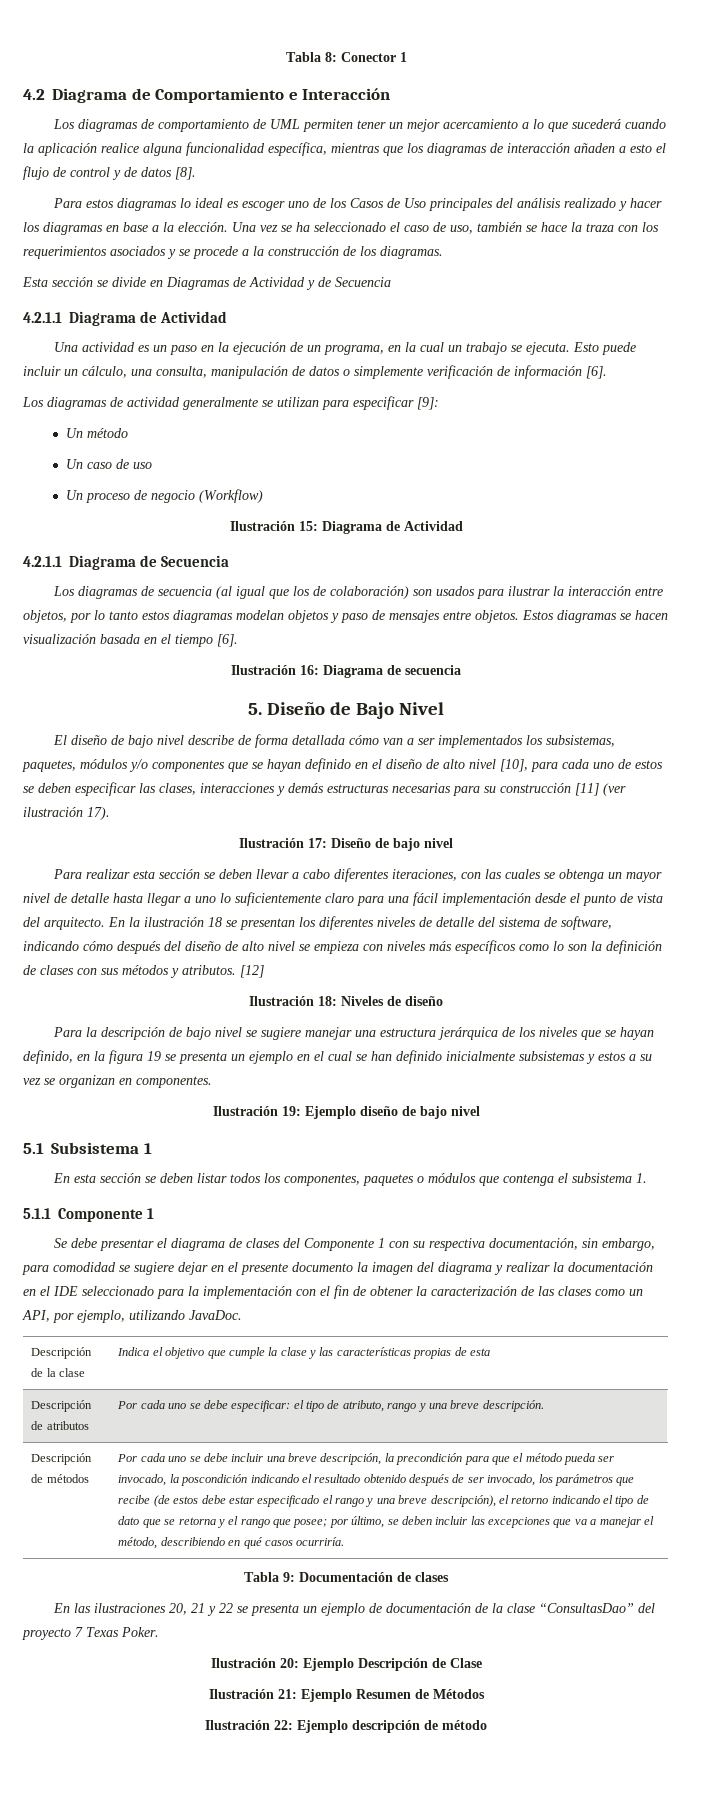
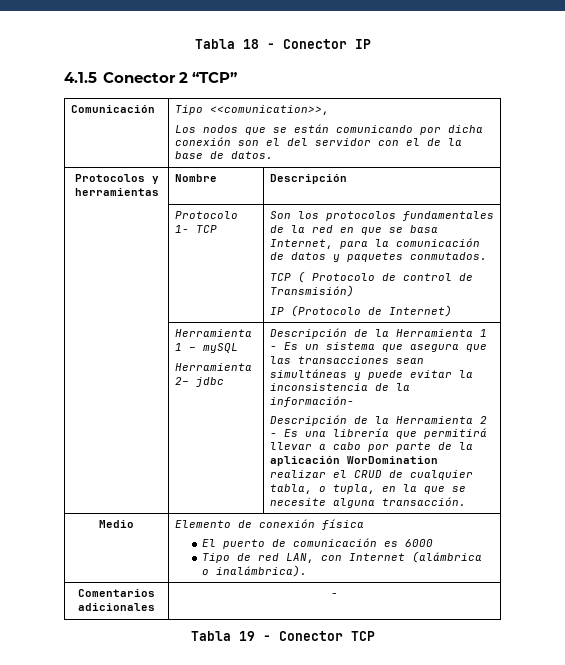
- Tabla 8: Conector 1
- 4.2 Diagrama de Comportamiento e Interacción
- Los diagramas de comportamiento de UML permiten tener un mejor acercamiento a lo que sucederá cuando la aplicación realice alguna funcionalidad específica, mientras que los diagramas de interacción añaden a esto el flujo de control y de datos [8].
- Para estos diagramas lo ideal es escoger uno de los Casos de Uso principales del análisis realizado y hacer los diagramas en base a la elección. Una vez se ha seleccionado el caso de uso, también se hace la traza con los requerimientos asociados y se procede a la construcción de los diagramas.
- Esta sección se divide en Diagramas de Actividad y de Secuencia
- 4.2.1.1 Diagrama de Actividad
- Una actividad es un paso en la ejecución de un programa, en la cual un trabajo se ejecuta. Esto puede incluir un cálculo, una consulta, manipulación de datos o simplemente verificación de información [6].
- Los diagramas de actividad generalmente se utilizan para especificar [9]:
- Un método
- Un caso de uso
- Un proceso de negocio (Workflow)
- Ilustración 15: Diagrama de Actividad
- 4.2.1.1 Diagrama de Secuencia
- Los diagramas de secuencia (al igual que los de colaboración) son usados para ilustrar la interacción entre objetos, por lo tanto estos diagramas modelan objetos y paso de mensajes entre objetos. Estos diagramas se hacen visualización basada en el tiempo [6].
- Ilustración 16: Diagrama de secuencia
- 5. Diseño de Bajo Nivel
- El diseño de bajo nivel describe de forma detallada cómo van a ser implementados los subsistemas, paquetes, módulos y/o componentes que se hayan definido en el diseño de alto nivel [10], para cada uno de estos se deben especificar las clases, interacciones y demás estructuras necesarias para su construcción [11] (ver ilustración 17).
- Ilustración 17: Diseño de bajo nivel
- Para realizar esta sección se deben llevar a cabo diferentes iteraciones, con las cuales se obtenga un mayor nivel de detalle hasta llegar a uno lo suficientemente claro para una fácil implementación desde el punto de vista del arquitecto. En la ilustración 18 se presentan los diferentes niveles de detalle del sistema de software, indicando cómo después del diseño de alto nivel se empieza con niveles más específicos como lo son la definición de clases con sus métodos y atributos. [12]
- Ilustración 18: Niveles de diseño
- Para la descripción de bajo nivel se sugiere manejar una estructura jerárquica de los niveles que se hayan definido, en la figura 19 se presenta un ejemplo en el cual se han definido inicialmente subsistemas y estos a su vez se organizan en componentes.
- Ilustración 19: Ejemplo diseño de bajo nivel
- 5.1 Subsistema 1
- En esta sección se deben listar todos los componentes, paquetes o módulos que contenga el subsistema 1.
- 5.1.1 Componente 1
- Se debe presentar el diagrama de clases del Componente 1 con su respectiva documentación, sin embargo, para comodidad se sugiere dejar en el presente documento la imagen del diagrama y realizar la documentación en el IDE seleccionado para la implementación con el fin de obtener la caracterización de las clases como un API, por ejemplo, utilizando JavaDoc.
- Descripción de la clase | Indica el objetivo que cumple la clase y las características propias de esta
- Descripción de atributos | Por cada uno se debe especificar: el tipo de atributo, rango y una breve descripción.
- Descripción de métodos | Por cada uno se debe incluir una breve descripción, la precondición para que el método pueda ser invocado, la poscondición indicando el resultado obtenido después de ser invocado, los parámetros que recibe (de estos debe estar especificado el rango y una breve descripción), el retorno indicando el tipo de dato que se retorna y el rango que posee; por último, se deben incluir las excepciones que va a manejar el método, describiendo en qué casos ocurriría.
- Tabla 9: Documentación de clases
- En las ilustraciones 20, 21 y 22 se presenta un ejemplo de documentación de la clase “ConsultasDao” del proyecto 7 Texas Poker.
- Ilustración 20: Ejemplo Descripción de Clase
- Ilustración 21: Ejemplo Resumen de Métodos
- Ilustración 22: Ejemplo descripción de método
+ Tabla 18 - Conector IP
+ 4.1.5 Conector 2 “TCP”
+ Comunicación | Tipo <<comunication>>,
+ Los nodos que se están comunicando por dicha conexión son el del servidor con el de la base de datos.
+ Protocolos y herramientas | Nombre | Descripción
+ | Protocolo 1- TCP | Son los protocolos fundamentales de la red en que se basa Internet, para la comunicación de datos y paquetes conmutados.
+ TCP ( Protocolo de control de Transmisión)
+ IP (Protocolo de Internet)
+ | Herramienta 1 – mySQL
+ Herramienta 2– jdbc | Descripción de la Herramienta 1 - Es un sistema que asegura que las transacciones sean simultáneas y puede evitar la inconsistencia de la información-
+ Descripción de la Herramienta 2 - Es una librería que permitirá llevar a cabo por parte de la aplicación WorDomination realizar el CRUD de cualquier tabla, o tupla, en la que se necesite alguna transacción.
+ Medio | Elemento de conexión física
+ El puerto de comunicación es 6000
+ Tipo de red LAN, con Internet (alámbrica o inalámbrica).
+ Comentarios adicionales | -
+ Tabla 19 - Conector TCP

